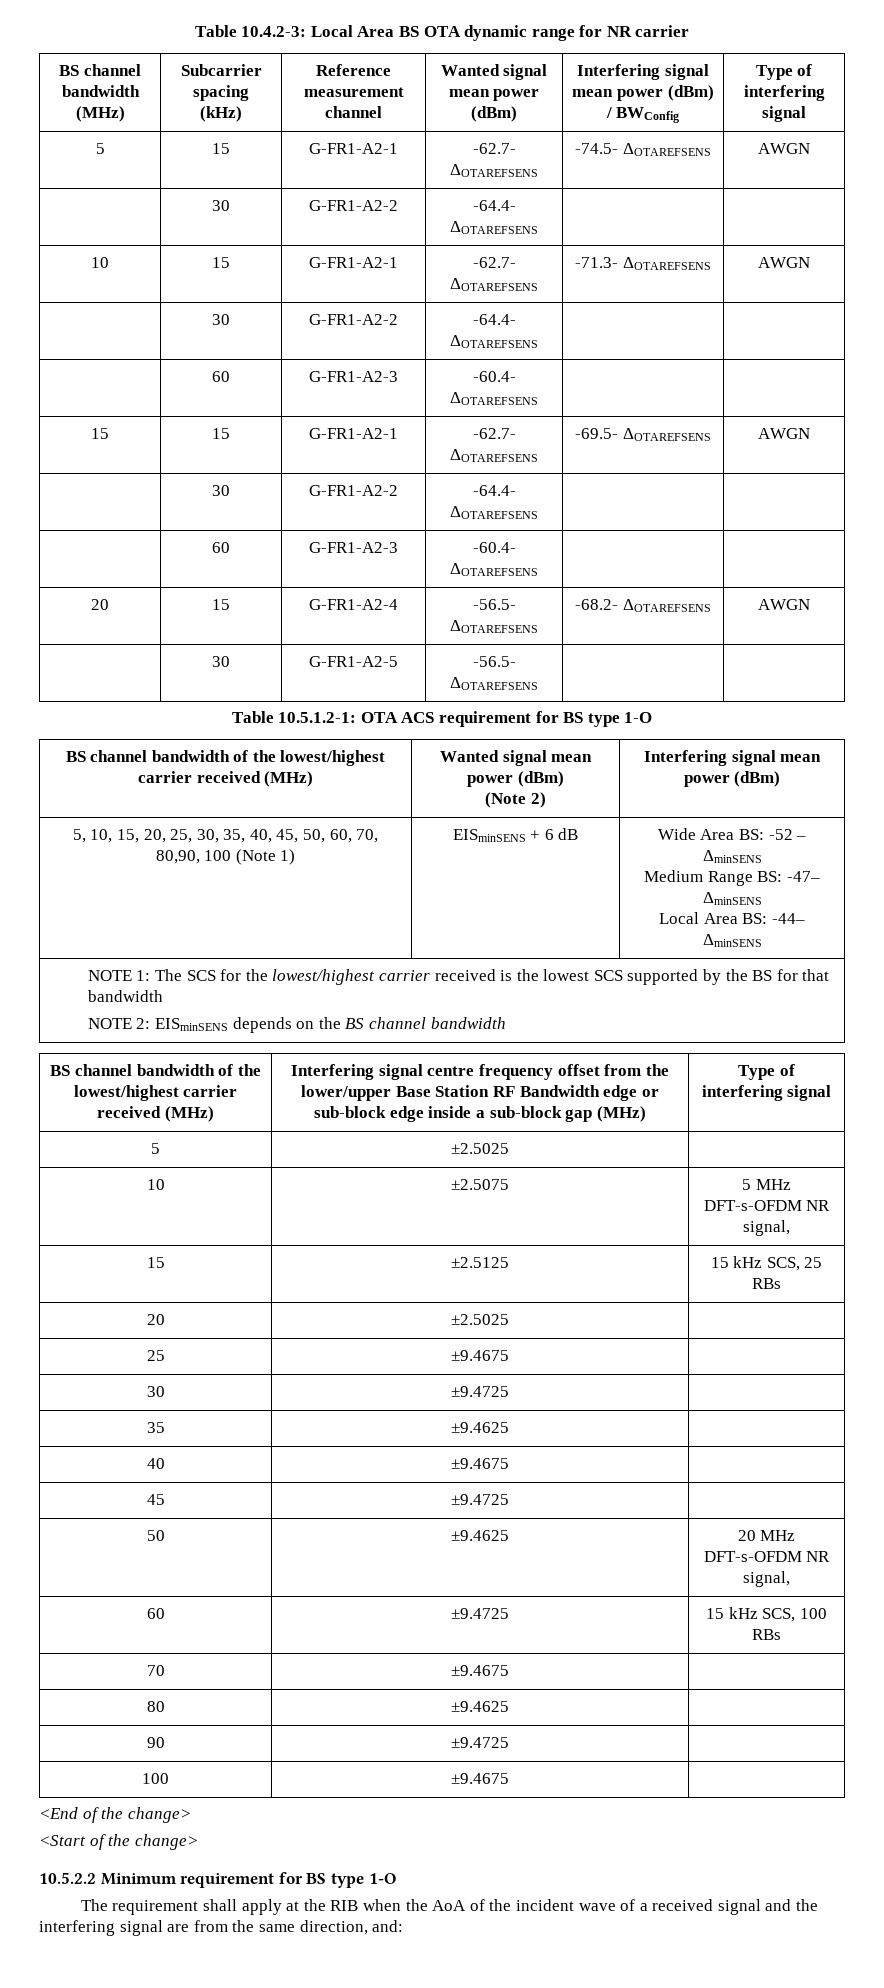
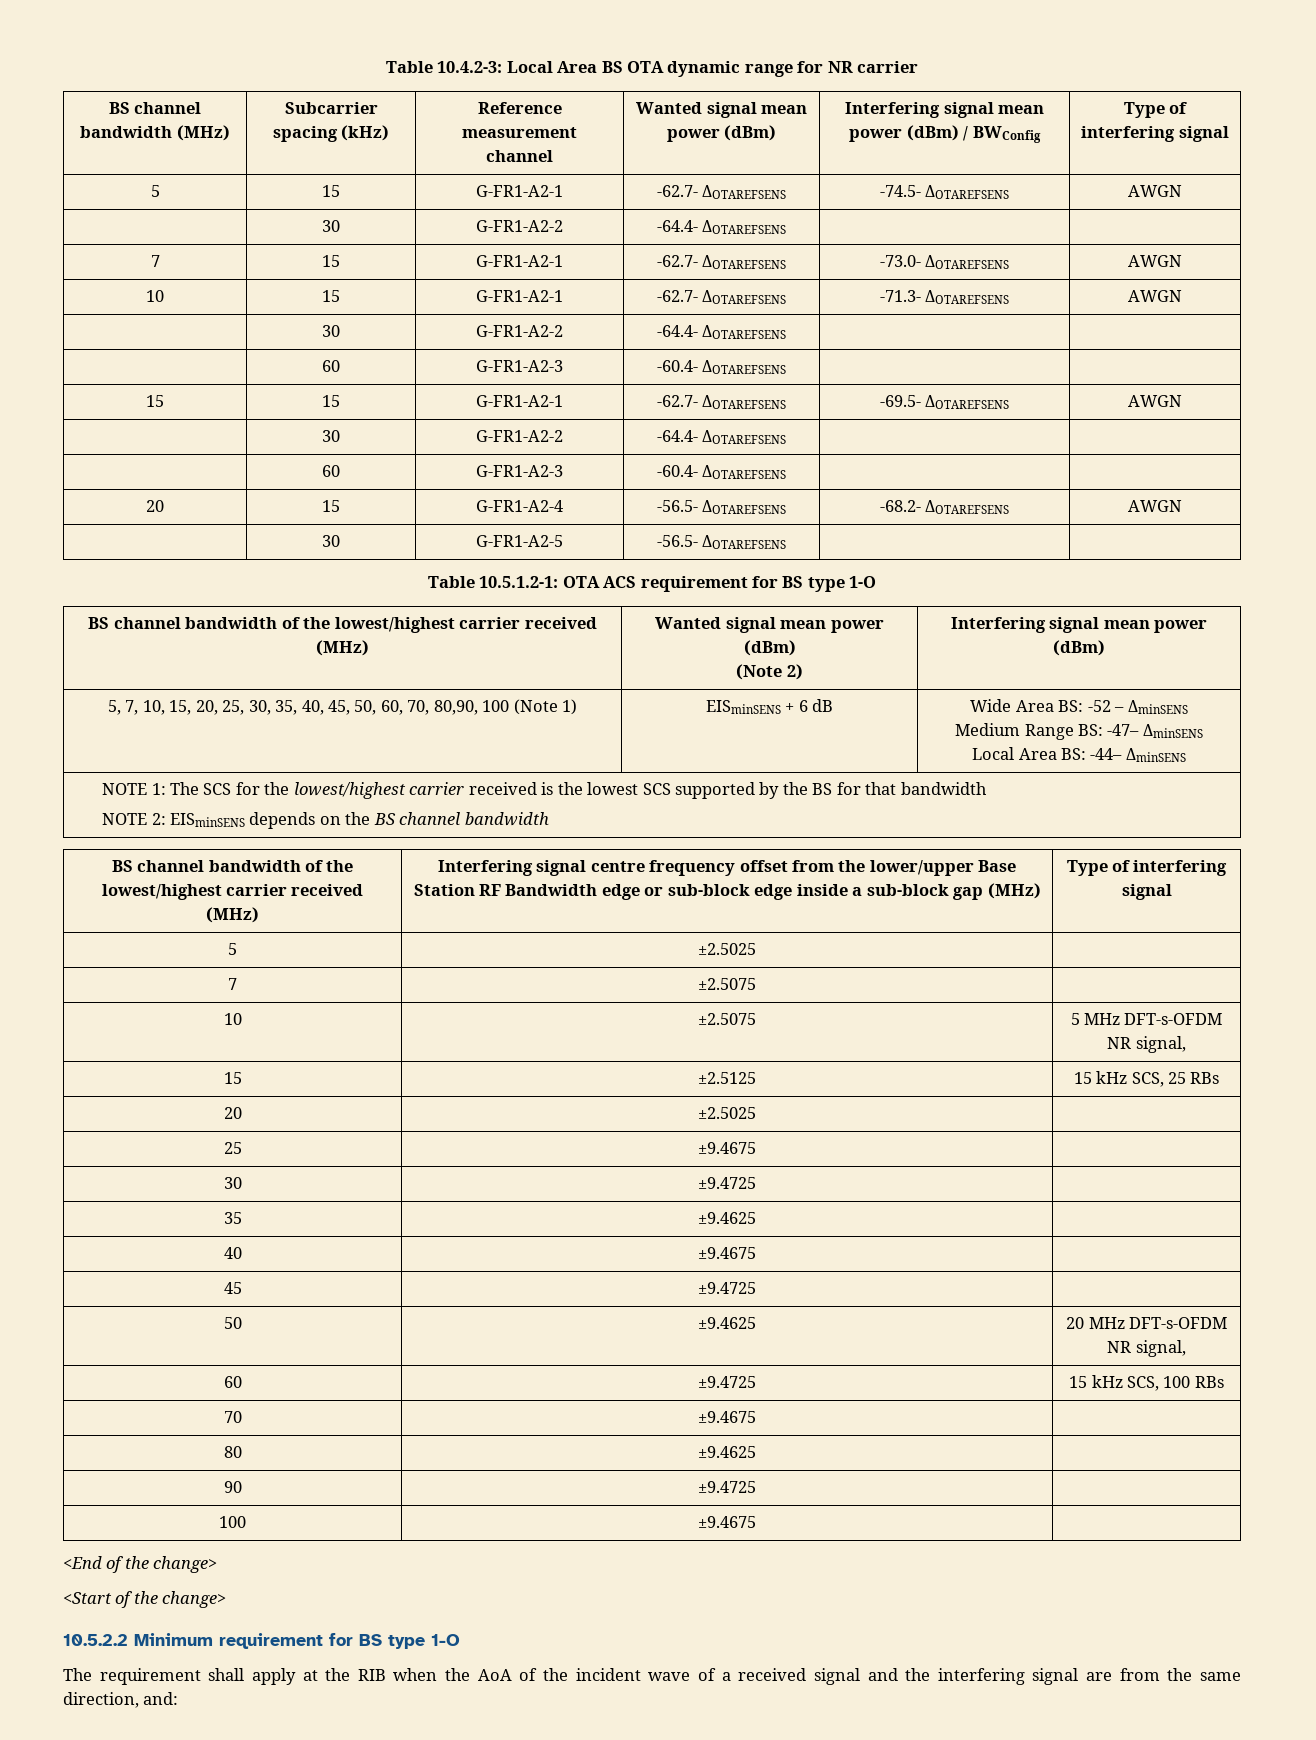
+ 7 | 15 | G-FR1-A2-1 | -62.7- ΔOTAREFSENS | -73.0- ΔOTAREFSENS | AWGN
- 5, 10, 15, 20, 25, 30, 35, 40, 45, 50, 60, 70, 80,90, 100 (Note 1) | EISminSENS + 6 dB | Wide Area BS: -52 – ΔminSENS
+ 5, 7, 10, 15, 20, 25, 30, 35, 40, 45, 50, 60, 70, 80,90, 100 (Note 1) | EISminSENS + 6 dB | Wide Area BS: -52 – ΔminSENS
+ 7 | ±2.5075 |

